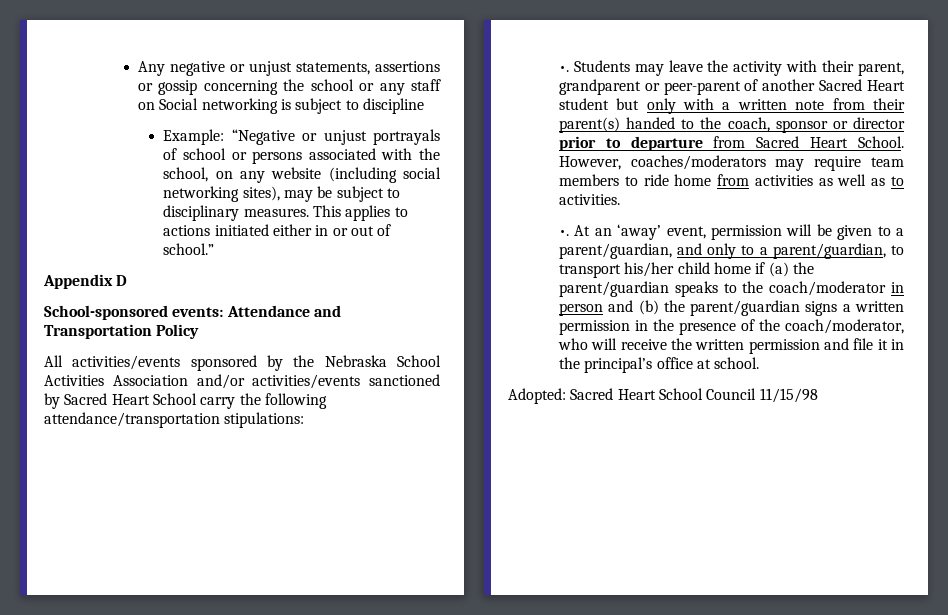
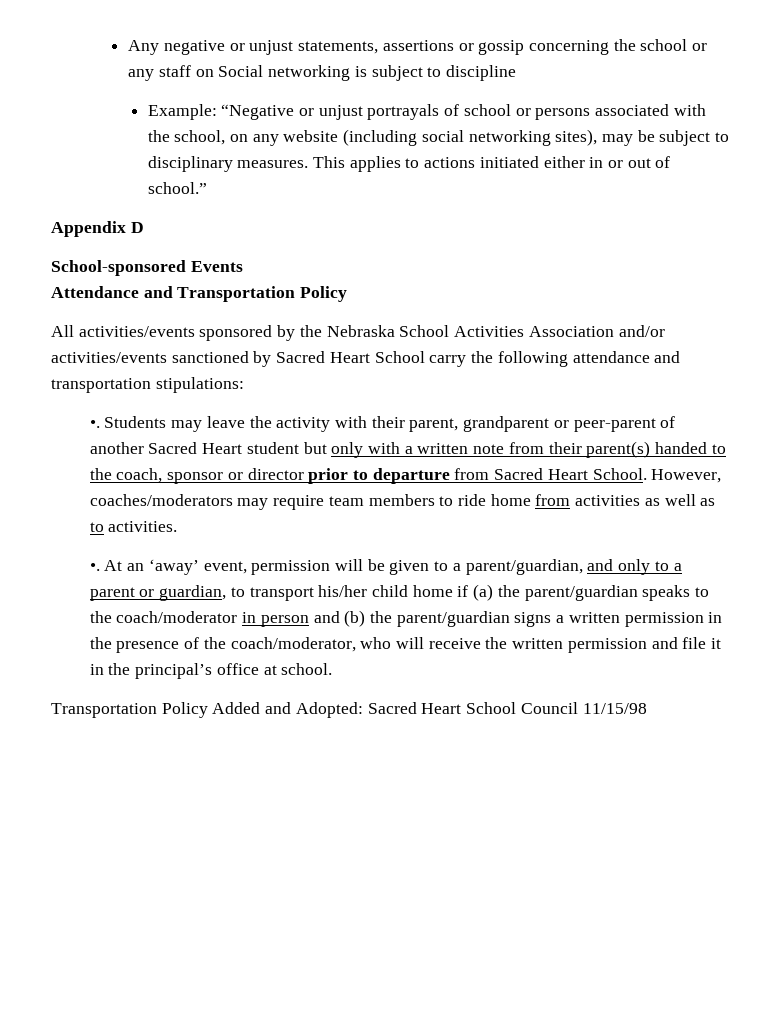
- School-sponsored events: Attendance and Transportation Policy
+ School-sponsored Events
+ Attendance and Transportation Policy
- All activities/events sponsored by the Nebraska School Activities Association and/or activities/events sanctioned by Sacred Heart School carry the following attendance/transportation stipulations:
+ All activities/events sponsored by the Nebraska School Activities Association and/or activities/events sanctioned by Sacred Heart School carry the following attendance and transportation stipulations:
- At an ‘away’ event, permission will be given to a parent/guardian, and only to a parent/guardian, to transport his/her child home if (a) the parent/guardian speaks to the coach/moderator in person and (b) the parent/guardian signs a written permission in the presence of the coach/moderator, who will receive the written permission and file it in the principal’s office at school.
+ At an ‘away’ event, permission will be given to a parent/guardian, and only to a parent or guardian, to transport his/her child home if (a) the parent/guardian speaks to the coach/moderator in person and (b) the parent/guardian signs a written permission in the presence of the coach/moderator, who will receive the written permission and file it in the principal’s office at school.
- Adopted: Sacred Heart School Council 11/15/98
+ Transportation Policy Added and Adopted: Sacred Heart School Council 11/15/98

